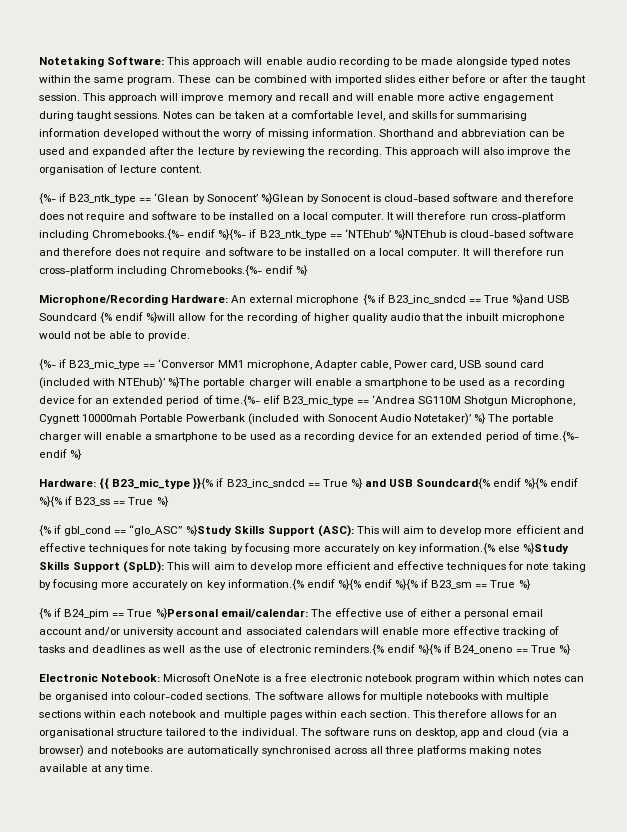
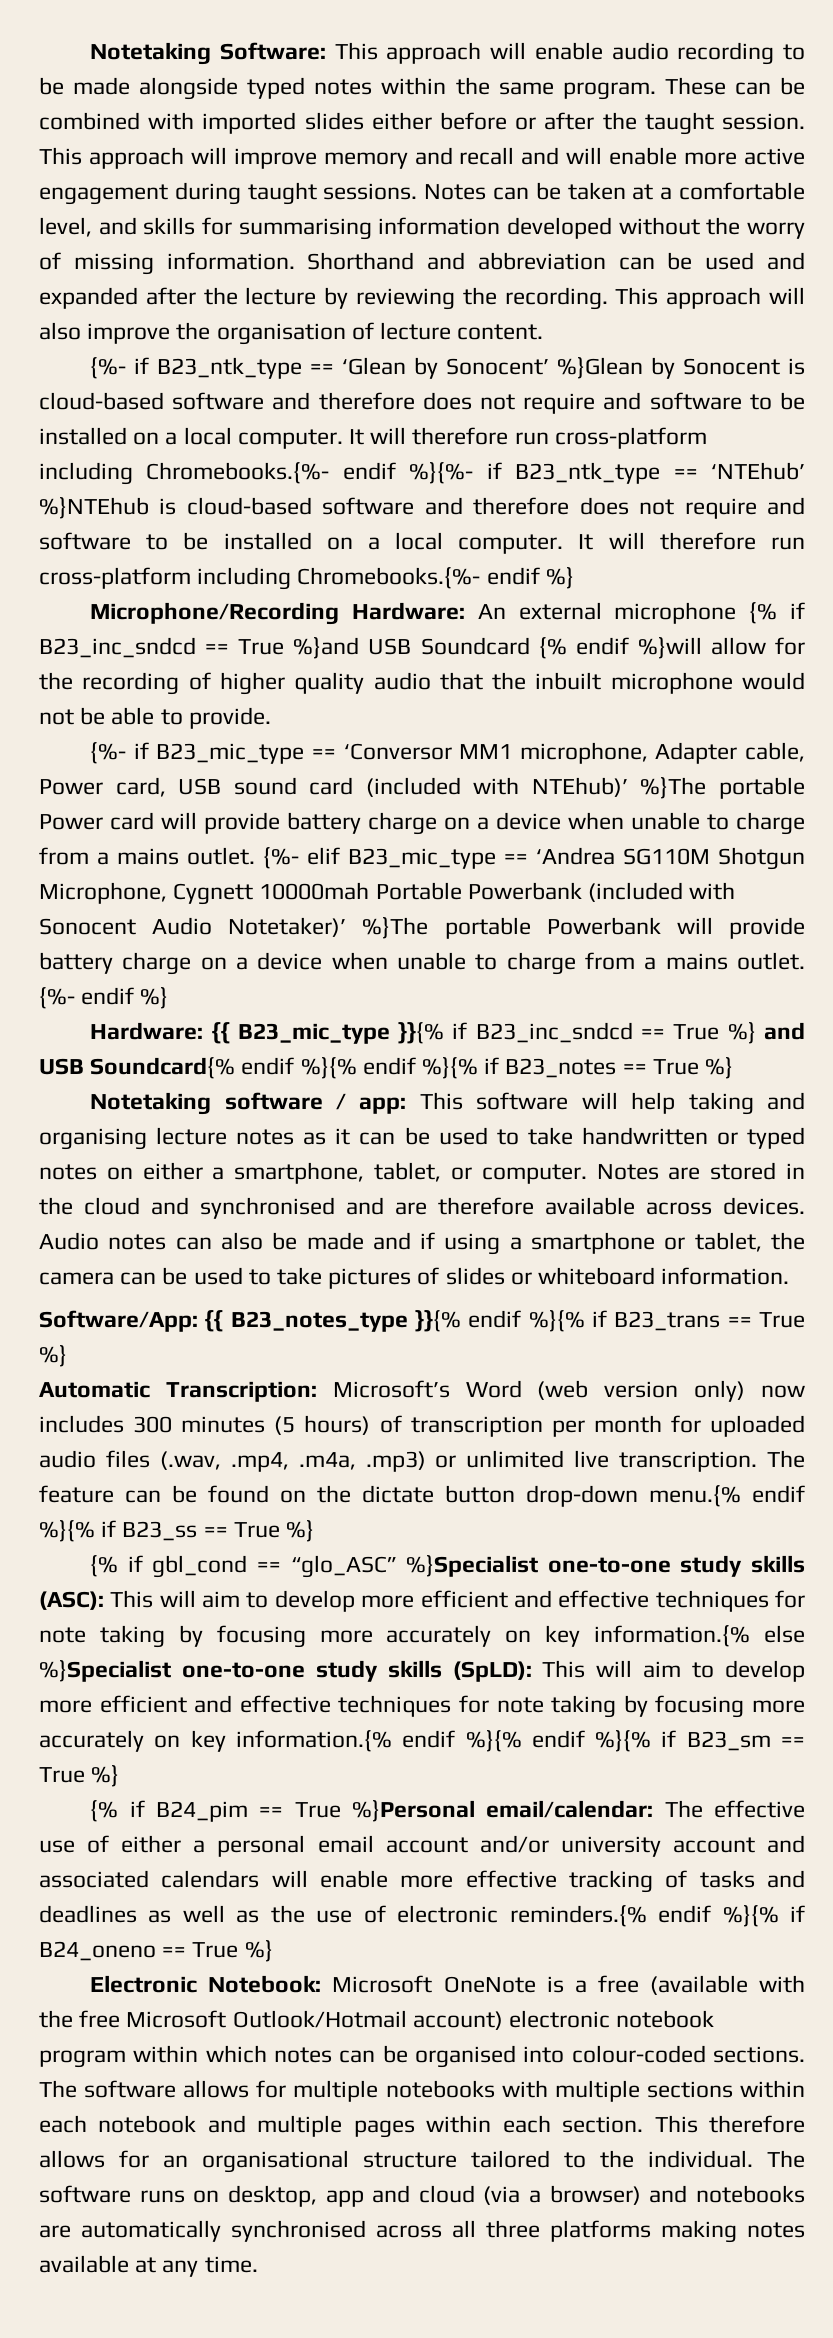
- {%- if B23_mic_type == ‘Conversor MM1 microphone, Adapter cable, Power card, USB sound card (included with NTEhub)’ %}The portable charger will enable a smartphone to be used as a recording device for an extended period of time.{%- elif B23_mic_type == ‘Andrea SG110M Shotgun Microphone, Cygnett 10000mah Portable Powerbank (included with Sonocent Audio Notetaker)’ %} The portable charger will enable a smartphone to be used as a recording device for an extended period of time.{%- endif %}
+ {%- if B23_mic_type == ‘Conversor MM1 microphone, Adapter cable, Power card, USB sound card (included with NTEhub)’ %}The portable Power card will provide battery charge on a device when unable to charge from a mains outlet. {%- elif B23_mic_type == ‘Andrea SG110M Shotgun Microphone, Cygnett 10000mah Portable Powerbank (included with Sonocent Audio Notetaker)’ %}The portable Powerbank will provide battery charge on a device when unable to charge from a mains outlet. {%- endif %}
- Hardware: {{ B23_mic_type }}{% if B23_inc_sndcd == True %} and USB Soundcard{% endif %}{% endif %}{% if B23_ss == True %}
+ Hardware: {{ B23_mic_type }}{% if B23_inc_sndcd == True %} and USB Soundcard{% endif %}{% endif %}{% if B23_notes == True %}
+ Notetaking software / app: This software will help taking and organising lecture notes as it can be used to take handwritten or typed notes on either a smartphone, tablet, or computer. Notes are stored in the cloud and synchronised and are therefore available across devices. Audio notes can also be made and if using a smartphone or tablet, the camera can be used to take pictures of slides or whiteboard information.
+ Software/App: {{ B23_notes_type }}{% endif %}{% if B23_trans == True %}
+ Automatic Transcription: Microsoft’s Word (web version only) now includes 300 minutes (5 hours) of transcription per month for uploaded audio files (.wav, .mp4, .m4a, .mp3) or unlimited live transcription. The feature can be found on the dictate button drop-down menu.{% endif %}{% if B23_ss == True %}
- {% if gbl_cond == “glo_ASC” %}Study Skills Support (ASC): This will aim to develop more efficient and effective techniques for note taking by focusing more accurately on key information.{% else %}Study Skills Support (SpLD): This will aim to develop more efficient and effective techniques for note taking by focusing more accurately on key information.{% endif %}{% endif %}{% if B23_sm == True %}
+ {% if gbl_cond == “glo_ASC” %}Specialist one-to-one study skills (ASC): This will aim to develop more efficient and effective techniques for note taking by focusing more accurately on key information.{% else %}Specialist one-to-one study skills (SpLD): This will aim to develop more efficient and effective techniques for note taking by focusing more accurately on key information.{% endif %}{% endif %}{% if B23_sm == True %}
- Electronic Notebook: Microsoft OneNote is a free electronic notebook program within which notes can be organised into colour-coded sections.
+ Electronic Notebook: Microsoft OneNote is a free (available with the free Microsoft Outlook/Hotmail account) electronic notebook program within which notes can be organised into colour-coded sections.

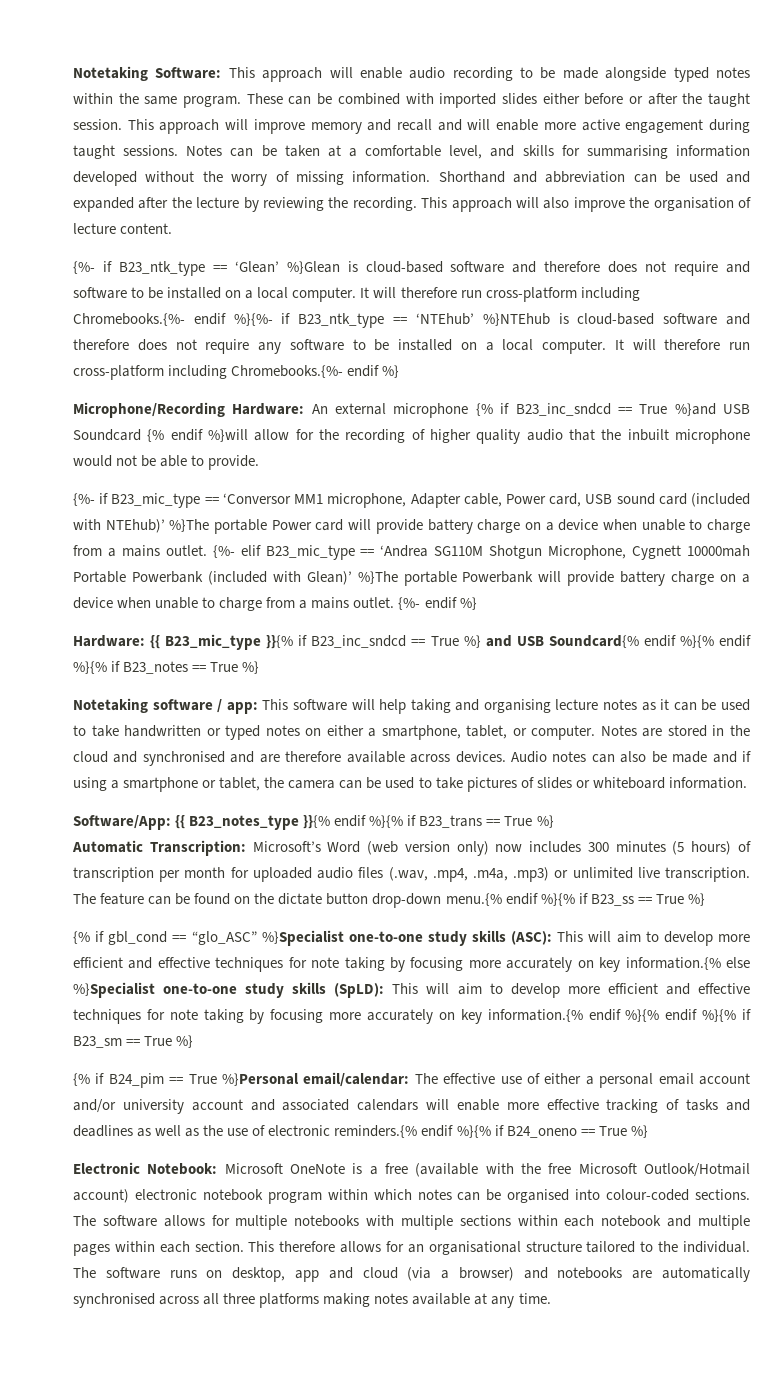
- {%- if B23_ntk_type == ‘Glean by Sonocent’ %}Glean by Sonocent is cloud-based software and therefore does not require and software to be installed on a local computer.
+ {%- if B23_ntk_type == ‘Glean’ %}Glean is cloud-based software and therefore does not require and software to be installed on a local computer.
- It will therefore run cross-platform including Chromebooks.{%- endif %}{%- if B23_ntk_type == ‘NTEhub’ %}NTEhub is cloud-based software and therefore does not require and software to be installed on a local computer.
+ It will therefore run cross-platform including Chromebooks.{%- endif %}{%- if B23_ntk_type == ‘NTEhub’ %}NTEhub is cloud-based software and therefore does not require any software to be installed on a local computer.
- {%- elif B23_mic_type == ‘Andrea SG110M Shotgun Microphone, Cygnett 10000mah Portable Powerbank (included with Sonocent Audio Notetaker)’ %}The portable Powerbank will provide battery charge on a device when unable to charge from a mains outlet.
+ {%- elif B23_mic_type == ‘Andrea SG110M Shotgun Microphone, Cygnett 10000mah Portable Powerbank (included with Glean)’ %}The portable Powerbank will provide battery charge on a device when unable to charge from a mains outlet.

